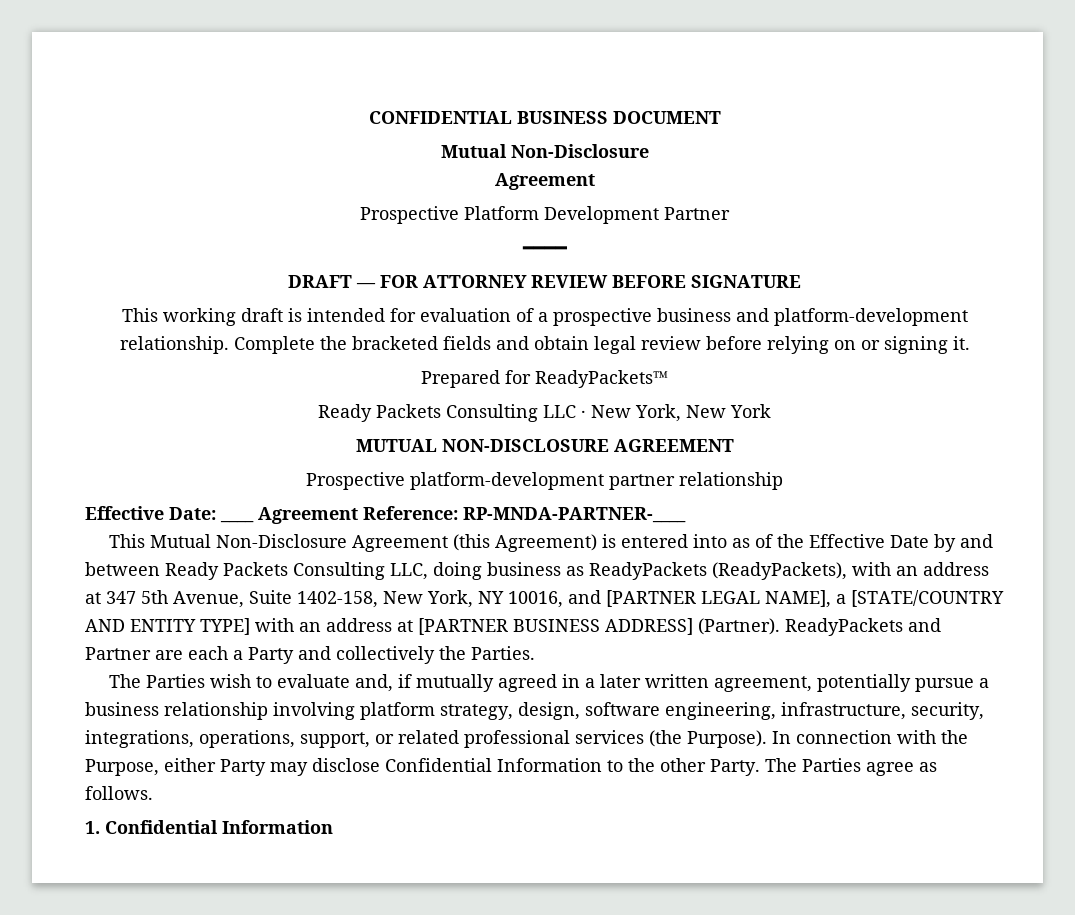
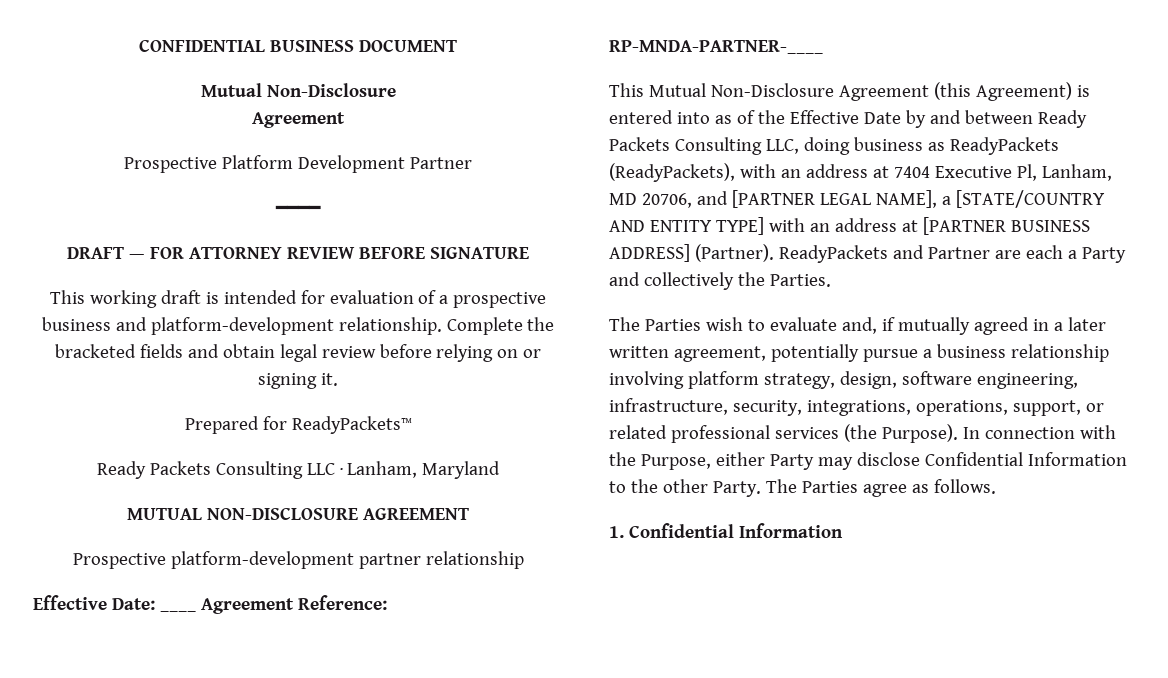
- Ready Packets Consulting LLC · New York, New York
+ Ready Packets Consulting LLC · Lanham, Maryland
- This Mutual Non-Disclosure Agreement (this Agreement) is entered into as of the Effective Date by and between Ready Packets Consulting LLC, doing business as ReadyPackets (ReadyPackets), with an address at 347 5th Avenue, Suite 1402-158, New York, NY 10016, and [PARTNER LEGAL NAME], a [STATE/COUNTRY AND ENTITY TYPE] with an address at [PARTNER BUSINESS ADDRESS] (Partner).
+ This Mutual Non-Disclosure Agreement (this Agreement) is entered into as of the Effective Date by and between Ready Packets Consulting LLC, doing business as ReadyPackets (ReadyPackets), with an address at 7404 Executive Pl, Lanham, MD 20706, and [PARTNER LEGAL NAME], a [STATE/COUNTRY AND ENTITY TYPE] with an address at [PARTNER BUSINESS ADDRESS] (Partner).

